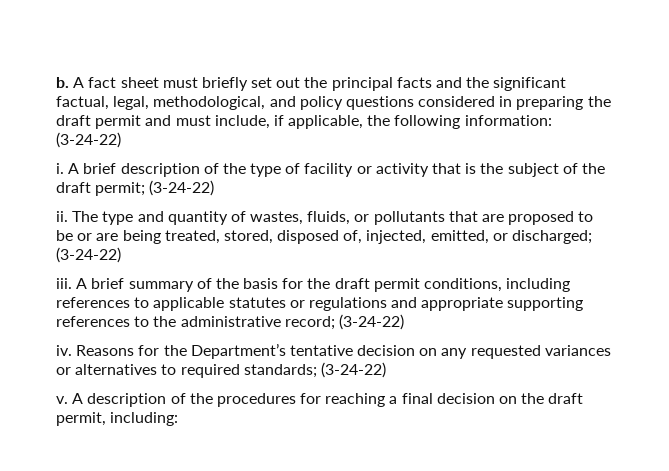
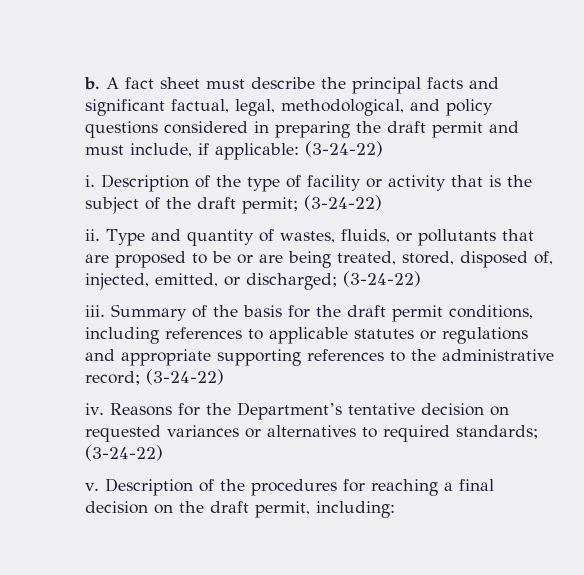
- A fact sheet must briefly set out the principal facts and the significant factual, legal, methodological, and policy questions considered in preparing the draft permit and must include, if applicable, the following information: (3-24-22)
+ A fact sheet must describe the principal facts and significant factual, legal, methodological, and policy questions considered in preparing the draft permit and must include, if applicable: (3-24-22)
- A brief description of the type of facility or activity that is the subject of the draft permit; (3-24-22)
+ Description of the type of facility or activity that is the subject of the draft permit; (3-24-22)
- The type and quantity of wastes, fluids, or pollutants that are proposed to be or are being treated, stored, disposed of, injected, emitted, or discharged; (3-24-22)
+ Type and quantity of wastes, fluids, or pollutants that are proposed to be or are being treated, stored, disposed of, injected, emitted, or discharged; (3-24-22)
- A brief summary of the basis for the draft permit conditions, including references to applicable statutes or regulations and appropriate supporting references to the administrative record; (3-24-22)
+ Summary of the basis for the draft permit conditions, including references to applicable statutes or regulations and appropriate supporting references to the administrative record; (3-24-22)
- Reasons for the Department’s tentative decision on any requested variances or alternatives to required standards; (3-24-22)
+ Reasons for the Department’s tentative decision on requested variances or alternatives to required standards; (3-24-22)
- A description of the procedures for reaching a final decision on the draft permit, including:
+ Description of the procedures for reaching a final decision on the draft permit, including:

